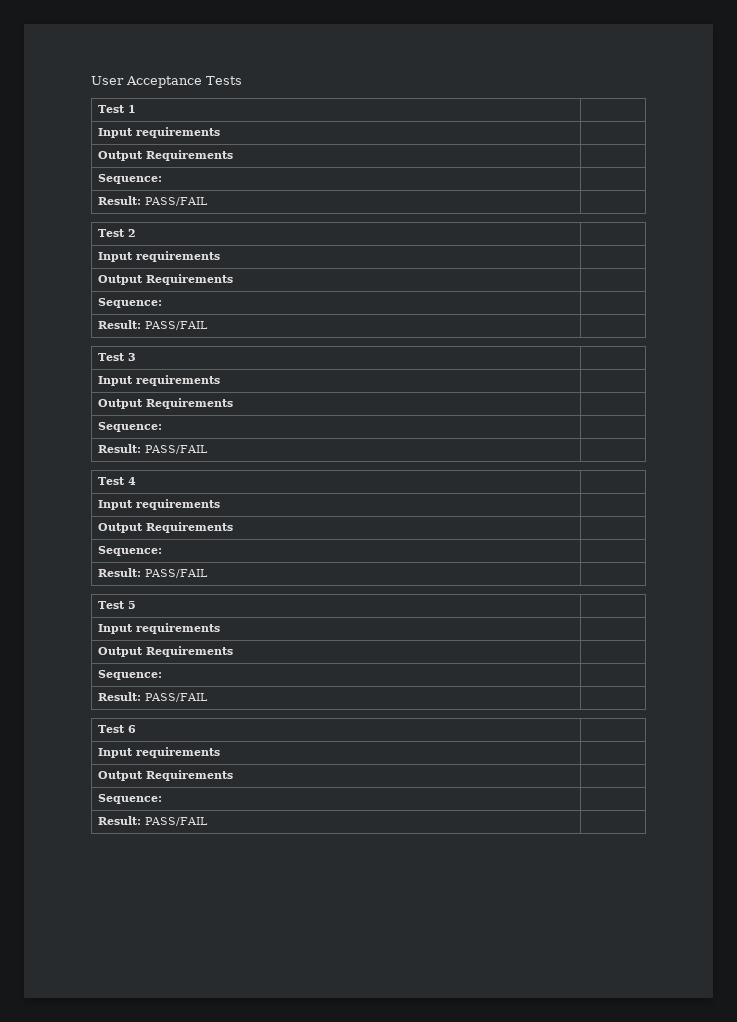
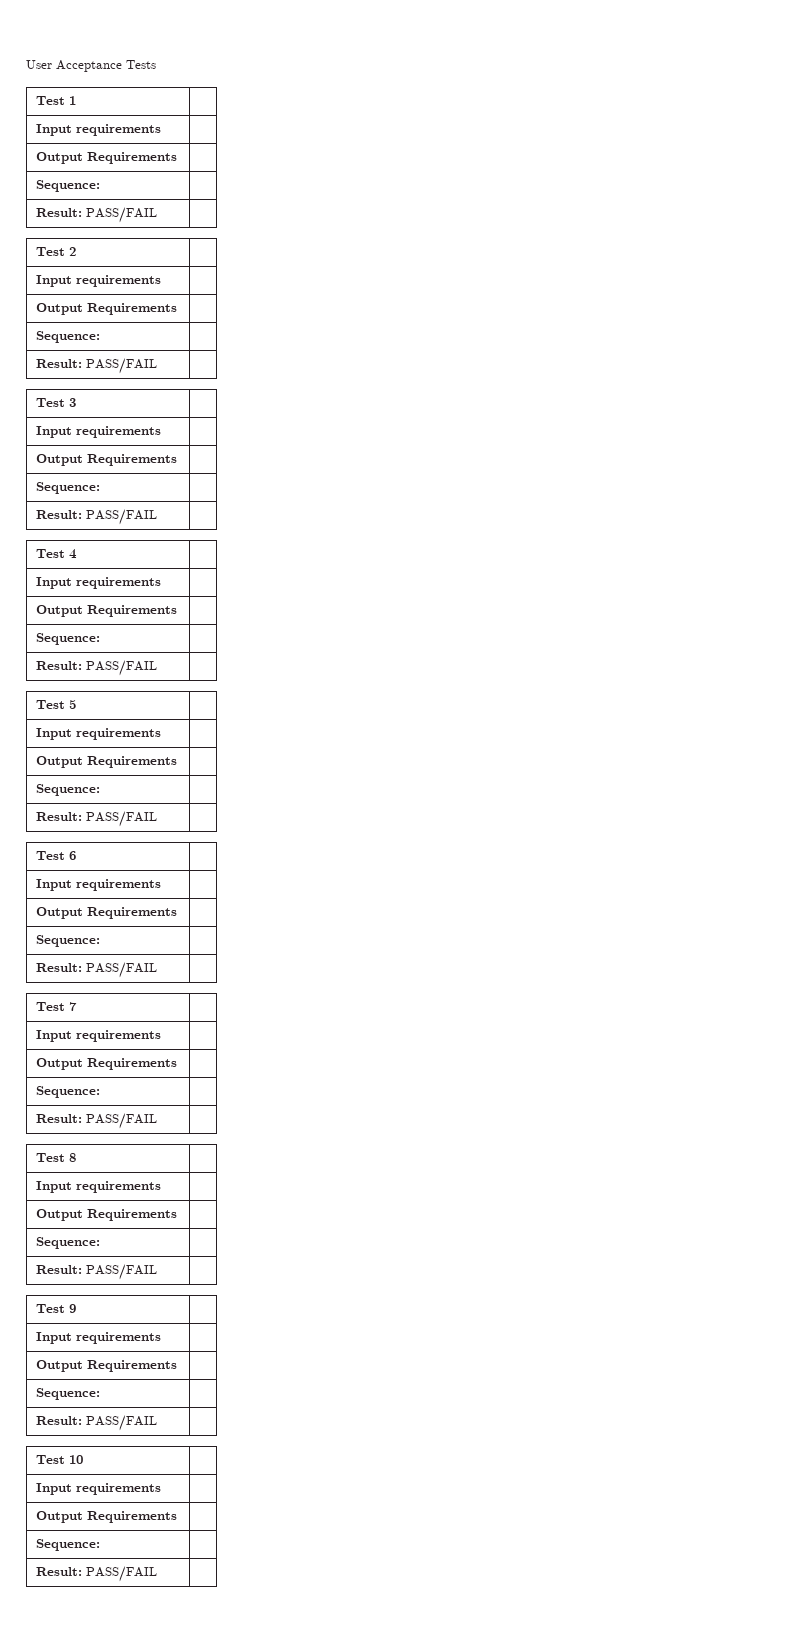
+ Test 7 |
+ Input requirements |
+ Output Requirements |
+ Sequence: |
+ Result: PASS/FAIL |
+ Test 8 |
+ Input requirements |
+ Output Requirements |
+ Sequence: |
+ Result: PASS/FAIL |
+ Test 9 |
+ Input requirements |
+ Output Requirements |
+ Sequence: |
+ Result: PASS/FAIL |
+ Test 10 |
+ Input requirements |
+ Output Requirements |
+ Sequence: |
+ Result: PASS/FAIL |

